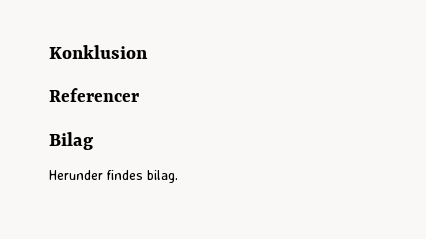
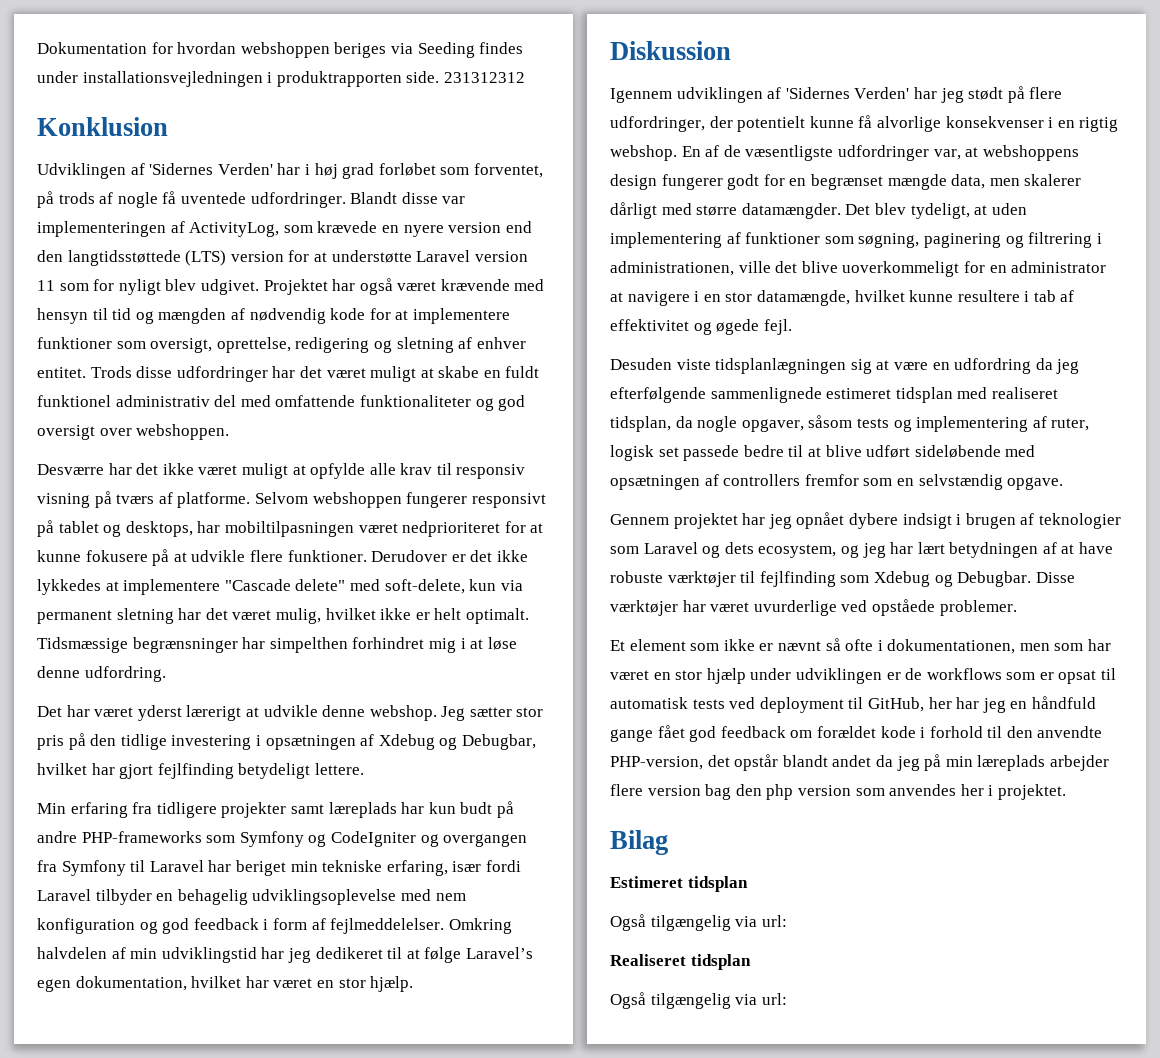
+ Dokumentation for hvordan webshoppen beriges via Seeding findes under installationsvejledningen i produktrapporten side. 231312312
  Konklusion
- Referencer
+ Udviklingen af 'Sidernes Verden' har i høj grad forløbet som forventet, på trods af nogle få uventede udfordringer. Blandt disse var implementeringen af ActivityLog, som krævede en nyere version end den langtidsstøttede (LTS) version for at understøtte Laravel version 11 som for nyligt blev udgivet. Projektet har også været krævende med hensyn til tid og mængden af nødvendig kode for at implementere funktioner som oversigt, oprettelse, redigering og sletning af enhver entitet. Trods disse udfordringer har det været muligt at skabe en fuldt funktionel administrativ del med omfattende funktionaliteter og god oversigt over webshoppen.
+ Desværre har det ikke været muligt at opfylde alle krav til responsiv visning på tværs af platforme. Selvom webshoppen fungerer responsivt på tablet og desktops, har mobiltilpasningen været nedprioriteret for at kunne fokusere på at udvikle flere funktioner. Derudover er det ikke lykkedes at implementere "Cascade delete" med soft-delete, kun via permanent sletning har det været mulig, hvilket ikke er helt optimalt. Tidsmæssige begrænsninger har simpelthen forhindret mig i at løse denne udfordring.
+ Det har været yderst lærerigt at udvikle denne webshop. Jeg sætter stor pris på den tidlige investering i opsætningen af Xdebug og Debugbar, hvilket har gjort fejlfinding betydeligt lettere.
+ Min erfaring fra tidligere projekter samt læreplads har kun budt på andre PHP-frameworks som Symfony og CodeIgniter og overgangen fra Symfony til Laravel har beriget min tekniske erfaring, især fordi Laravel tilbyder en behagelig udviklingsoplevelse med nem konfiguration og god feedback i form af fejlmeddelelser. Omkring halvdelen af min udviklingstid har jeg dedikeret til at følge Laravel’s egen dokumentation, hvilket har været en stor hjælp.
+ Diskussion
+ Igennem udviklingen af 'Sidernes Verden' har jeg stødt på flere udfordringer, der potentielt kunne få alvorlige konsekvenser i en rigtig webshop. En af de væsentligste udfordringer var, at webshoppens design fungerer godt for en begrænset mængde data, men skalerer dårligt med større datamængder. Det blev tydeligt, at uden implementering af funktioner som søgning, paginering og filtrering i administrationen, ville det blive uoverkommeligt for en administrator at navigere i en stor datamængde, hvilket kunne resultere i tab af effektivitet og øgede fejl.
+ Desuden viste tidsplanlægningen sig at være en udfordring da jeg efterfølgende sammenlignede estimeret tidsplan med realiseret tidsplan, da nogle opgaver, såsom tests og implementering af ruter, logisk set passede bedre til at blive udført sideløbende med opsætningen af controllers fremfor som en selvstændig opgave.
+ Gennem projektet har jeg opnået dybere indsigt i brugen af teknologier som Laravel og dets ecosystem, og jeg har lært betydningen af at have robuste værktøjer til fejlfinding som Xdebug og Debugbar. Disse værktøjer har været uvurderlige ved opståede problemer.
+ Et element som ikke er nævnt så ofte i dokumentationen, men som har været en stor hjælp under udviklingen er de workflows som er opsat til automatisk tests ved deployment til GitHub, her har jeg en håndfuld gange fået god feedback om forældet kode i forhold til den anvendte PHP-version, det opstår blandt andet da jeg på min læreplads arbejder flere version bag den php version som anvendes her i projektet.
  Bilag
- Herunder findes bilag.
+ Estimeret tidsplan
+ Også tilgængelig via url:
+ Realiseret tidsplan
+ Også tilgængelig via url:

